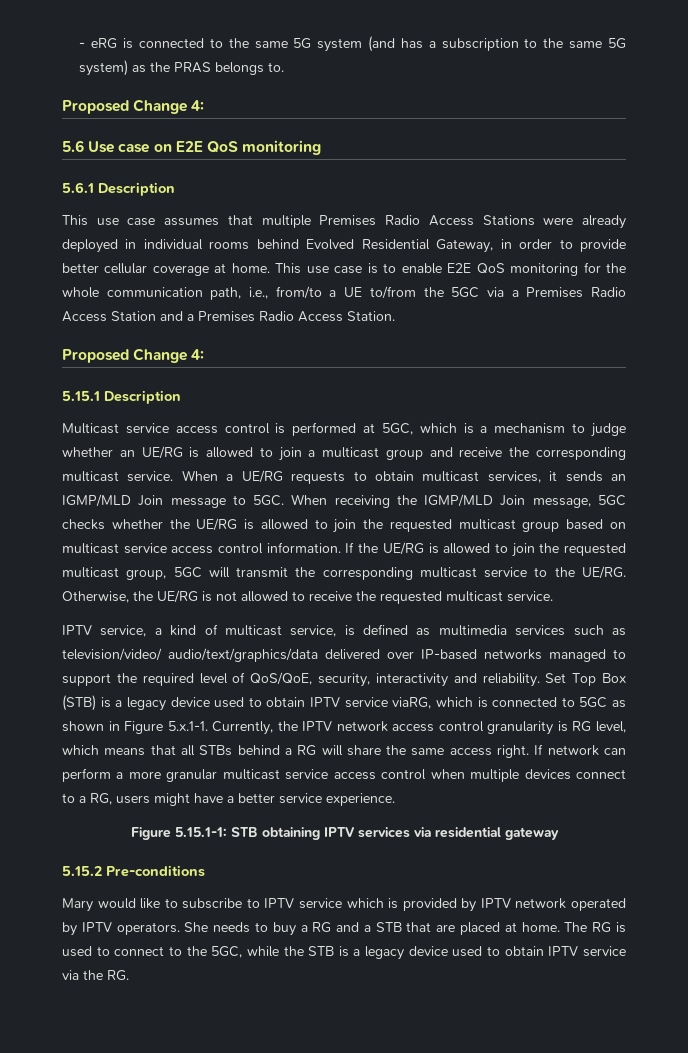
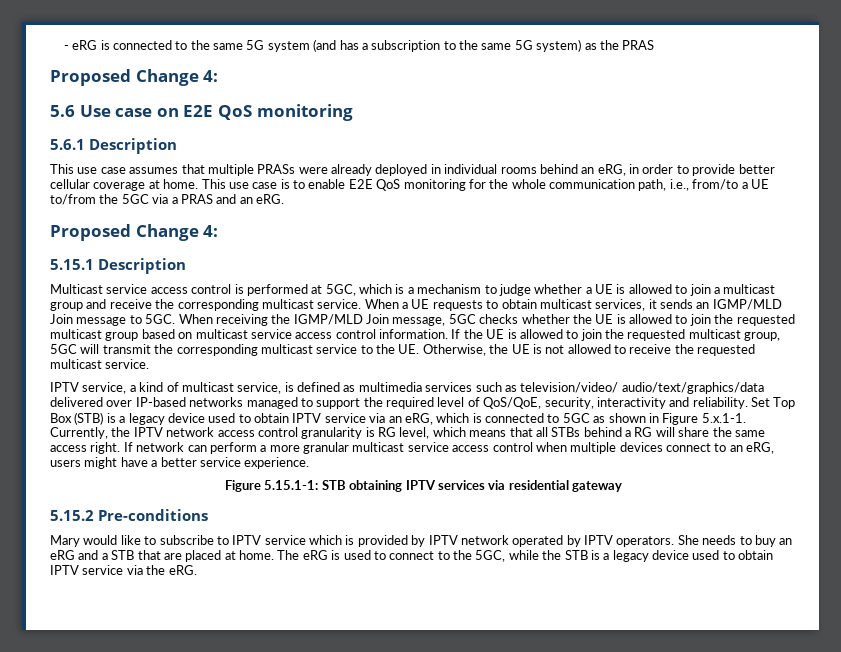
- - eRG is connected to the same 5G system (and has a subscription to the same 5G system) as the PRAS belongs to.
+ - eRG is connected to the same 5G system (and has a subscription to the same 5G system) as the PRAS
- This use case assumes that multiple Premises Radio Access Stations were already deployed in individual rooms behind Evolved Residential Gateway, in order to provide better cellular coverage at home.
+ This use case assumes that multiple PRASs were already deployed in individual rooms behind an eRG, in order to provide better cellular coverage at home.
- This use case is to enable E2E QoS monitoring for the whole communication path, i.e., from/to a UE to/from the 5GC via a Premises Radio Access Station and a Premises Radio Access Station.
+ This use case is to enable E2E QoS monitoring for the whole communication path, i.e., from/to a UE to/from the 5GC via a PRAS and an eRG.
- Multicast service access control is performed at 5GC, which is a mechanism to judge whether an UE/RG is allowed to join a multicast group and receive the corresponding multicast service.
+ Multicast service access control is performed at 5GC, which is a mechanism to judge whether a UE is allowed to join a multicast group and receive the corresponding multicast service.
- When a UE/RG requests to obtain multicast services, it sends an IGMP/MLD Join message to 5GC.
+ When a UE requests to obtain multicast services, it sends an IGMP/MLD Join message to 5GC.
- When receiving the IGMP/MLD Join message, 5GC checks whether the UE/RG is allowed to join the requested multicast group based on multicast service access control information.
+ When receiving the IGMP/MLD Join message, 5GC checks whether the UE is allowed to join the requested multicast group based on multicast service access control information.
- If the UE/RG is allowed to join the requested multicast group, 5GC will transmit the corresponding multicast service to the UE/RG. Otherwise, the UE/RG is not allowed to receive the requested multicast service.
+ If the UE is allowed to join the requested multicast group, 5GC will transmit the corresponding multicast service to the UE. Otherwise, the UE is not allowed to receive the requested multicast service.
- Set Top Box (STB) is a legacy device used to obtain IPTV service viaRG, which is connected to 5GC as shown in Figure 5.x.1-1. Currently, the IPTV network access control granularity is RG level, which means that all STBs behind a RG will share the same access right.
+ Set Top Box (STB) is a legacy device used to obtain IPTV service via an eRG, which is connected to 5GC as shown in Figure 5.x.1-1. Currently, the IPTV network access control granularity is RG level, which means that all STBs behind a RG will share the same access right.
- If network can perform a more granular multicast service access control when multiple devices connect to a RG, users might have a better service experience.
+ If network can perform a more granular multicast service access control when multiple devices connect to an eRG, users might have a better service experience.
- She needs to buy a RG and a STB that are placed at home.
+ She needs to buy an eRG and a STB that are placed at home.
- The RG is used to connect to the 5GC, while the STB is a legacy device used to obtain IPTV service via the RG.
+ The eRG is used to connect to the 5GC, while the STB is a legacy device used to obtain IPTV service via the eRG.

